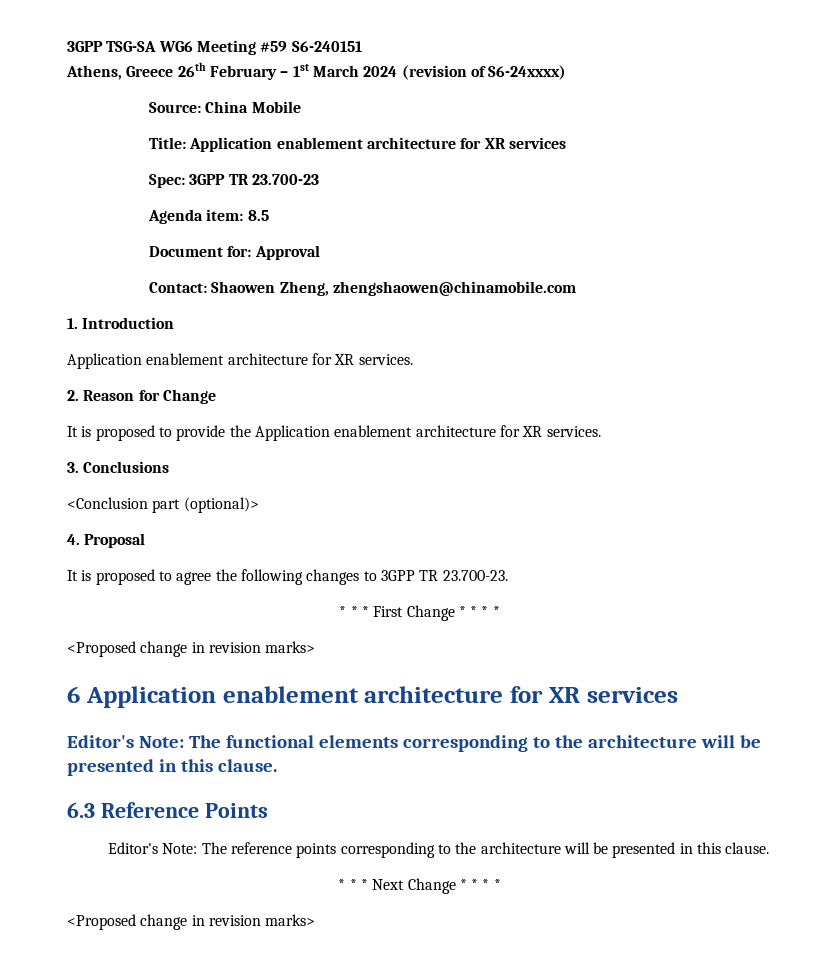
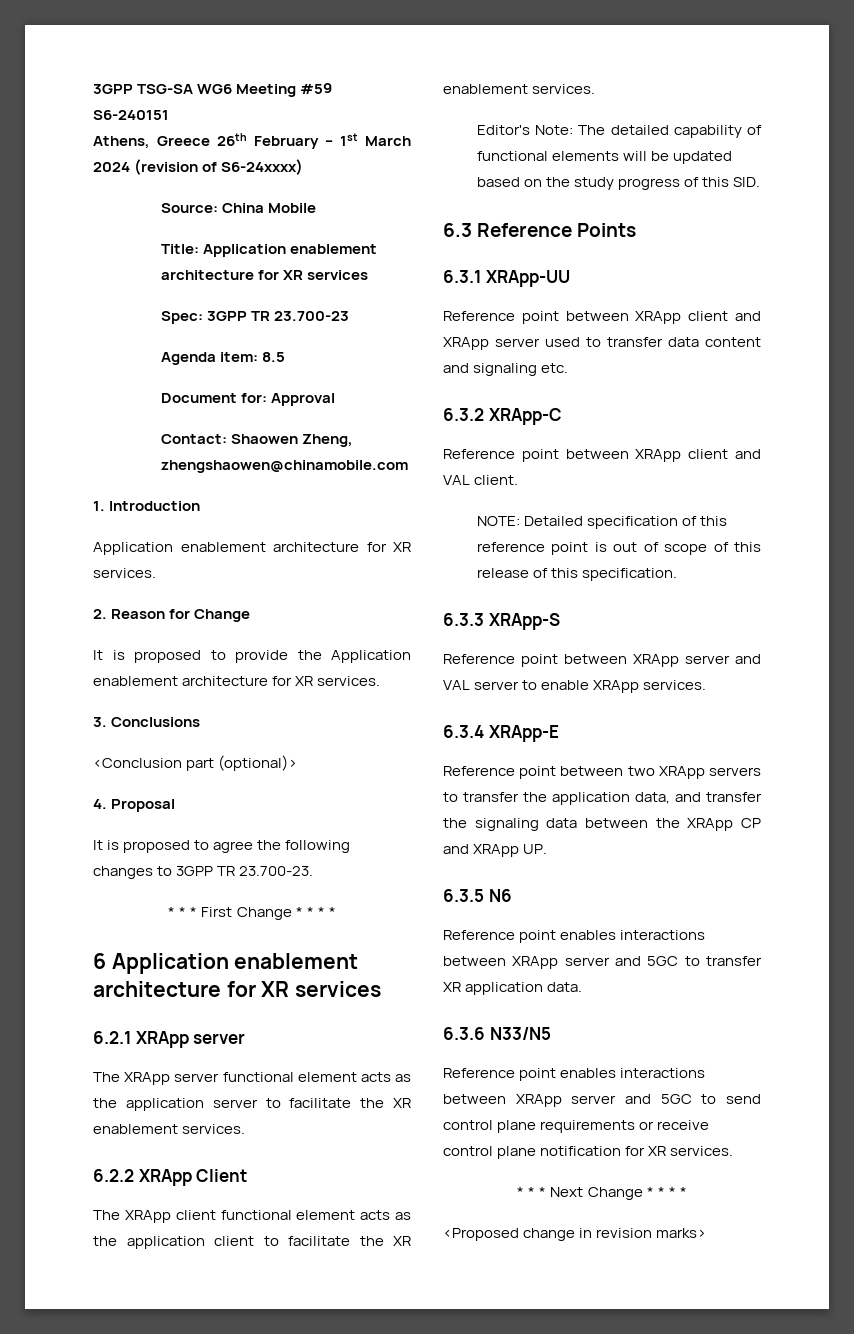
  * * * First Change * * * *
- <Proposed change in revision marks>
- Editor's Note: The functional elements corresponding to the architecture will be presented in this clause.
+ 6.2.1 XRApp server
+ The XRApp server functional element acts as the application server to facilitate the XR enablement services.
+ 6.2.2 XRApp Client
+ The XRApp client functional element acts as the application client to facilitate the XR enablement services.
+ Editor's Note: The detailed capability of functional elements will be updated based on the study progress of this SID.
  6.3 Reference Points
- Editor's Note: The reference points corresponding to the architecture will be presented in this clause.
+ 6.3.1 XRApp-UU
+ Reference point between XRApp client and XRApp server used to transfer data content and signaling etc.
+ 6.3.2 XRApp-C
+ Reference point between XRApp client and VAL client.
+ NOTE: Detailed specification of this reference point is out of scope of this release of this specification.
+ 6.3.3 XRApp-S
+ Reference point between XRApp server and VAL server to enable XRApp services.
+ 6.3.4 XRApp-E
+ Reference point between two XRApp servers to transfer the application data, and transfer the signaling data between the XRApp CP and XRApp UP.
+ 6.3.5 N6
+ Reference point enables interactions between XRApp server and 5GC to transfer XR application data.
+ 6.3.6 N33/N5
+ Reference point enables interactions between XRApp server and 5GC to send control plane requirements or receive control plane notification for XR services.

